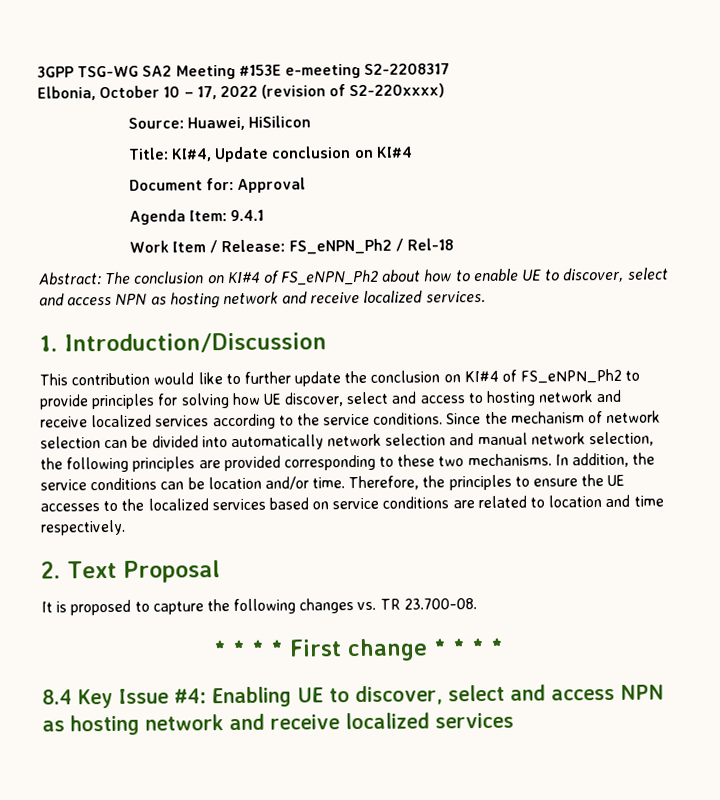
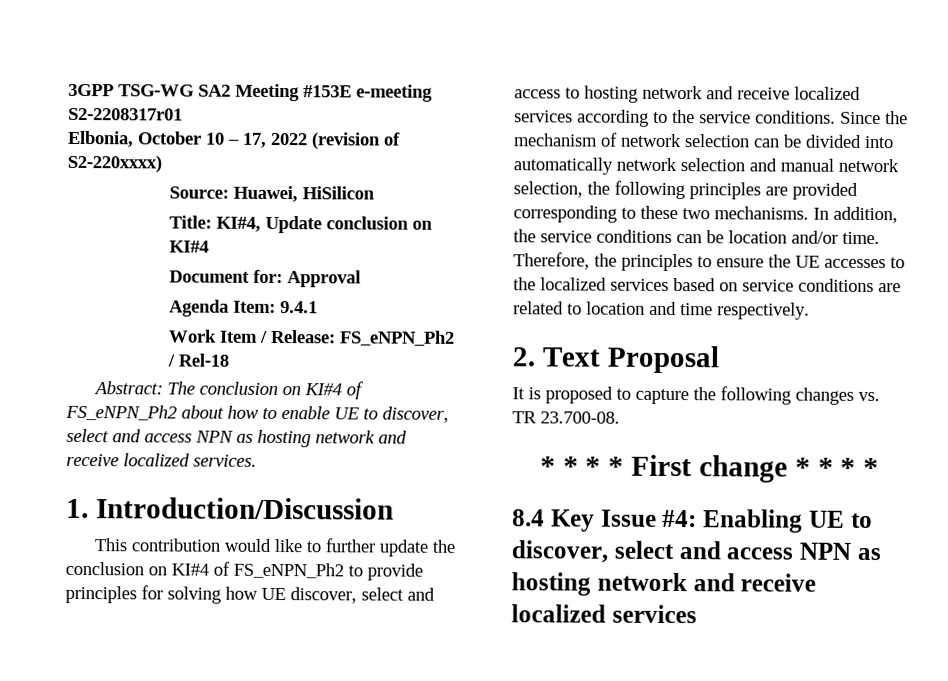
- 3GPP TSG-WG SA2 Meeting #153E e-meeting S2-2208317
+ 3GPP TSG-WG SA2 Meeting #153E e-meeting S2-2208317r01

